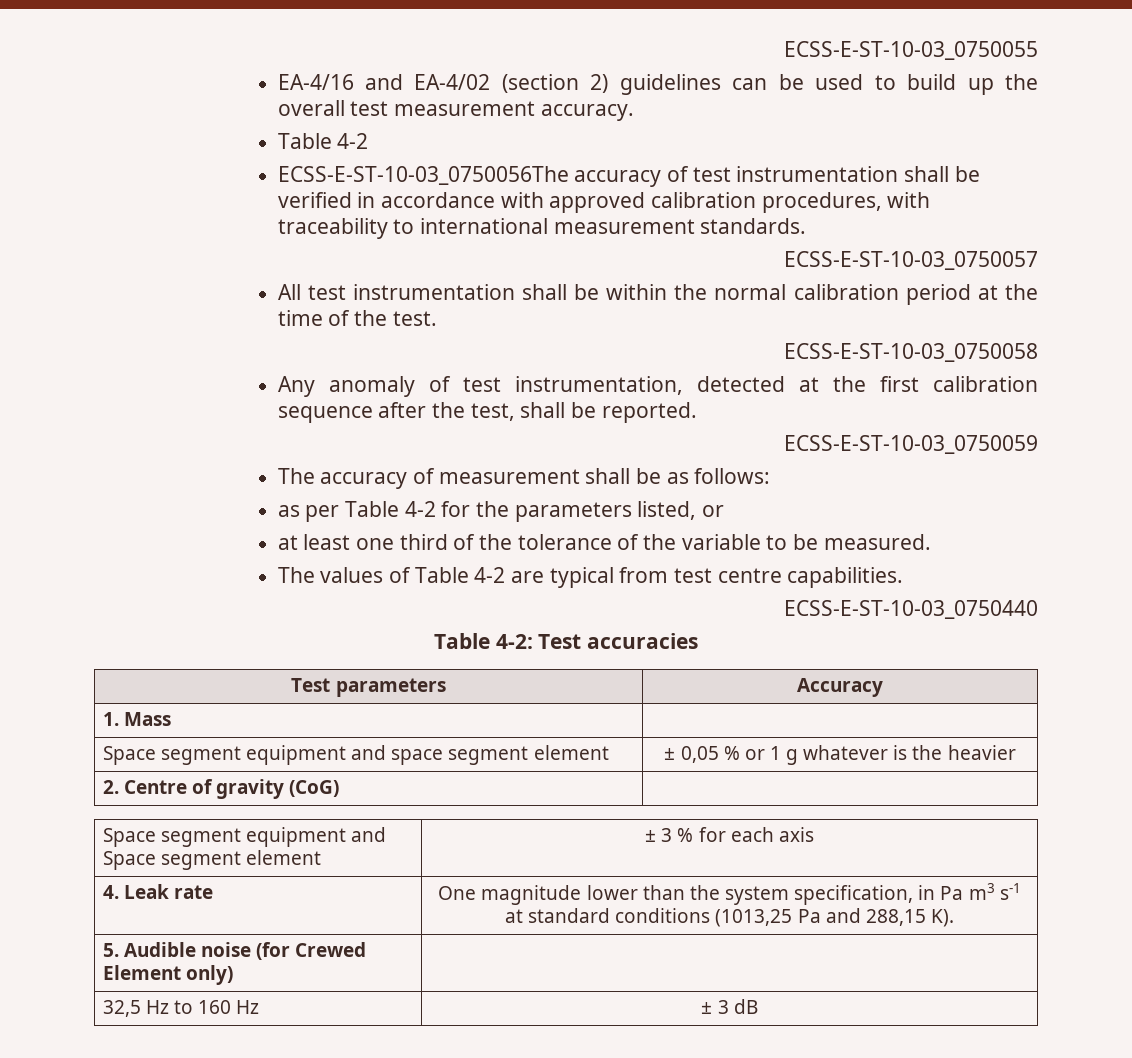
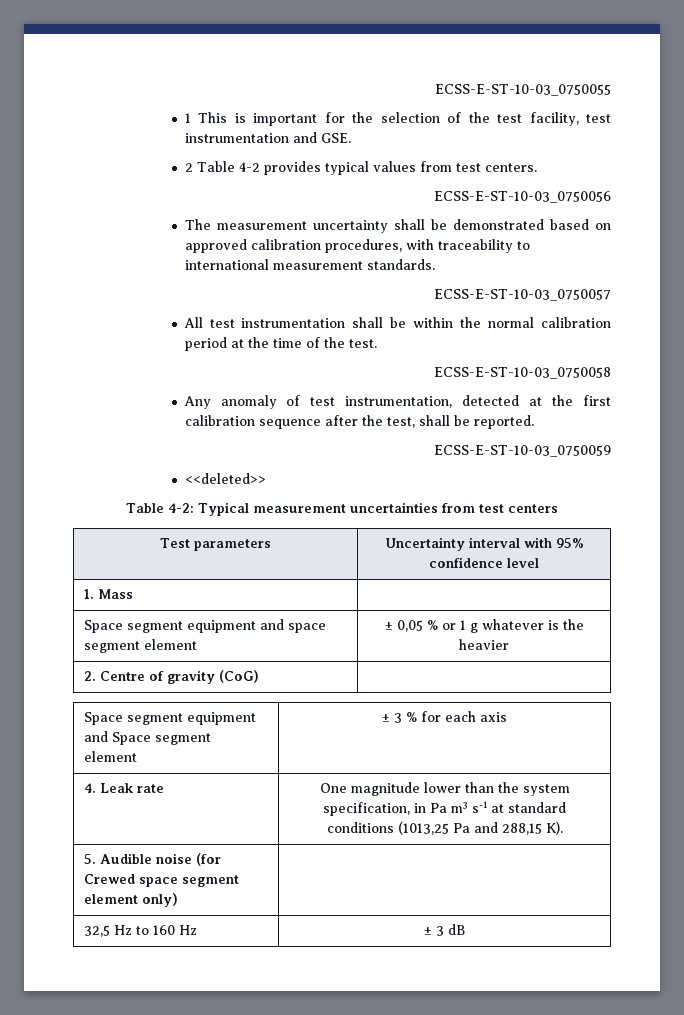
- EA-4/16 and EA-4/02 (section 2) guidelines can be used to build up the overall test measurement accuracy.
- Table 4-2
- ECSS-E-ST-10-03_0750056The accuracy of test instrumentation shall be verified in accordance with approved calibration procedures, with traceability to international measurement standards.
+ 1 This is important for the selection of the test facility, test instrumentation and GSE.
+ 2 Table 4-2 provides typical values from test centers.
+ ECSS-E-ST-10-03_0750056
+ The measurement uncertainty shall be demonstrated based on approved calibration procedures, with traceability to international measurement standards.
- The accuracy of measurement shall be as follows:
- as per Table 4-2 for the parameters listed, or
- at least one third of the tolerance of the variable to be measured.
- The values of Table 4-2 are typical from test centre capabilities.
- ECSS-E-ST-10-03_0750440
- Table 4-2: Test accuracies
- Test parameters | Accuracy
+ <<deleted>>
+ Table 4-2: Typical measurement uncertainties from test centers
+ Test parameters | Uncertainty interval with 95% confidence level
- 5. Audible noise (for Crewed Element only) |
+ 5. Audible noise (for Crewed space segment element only) |

